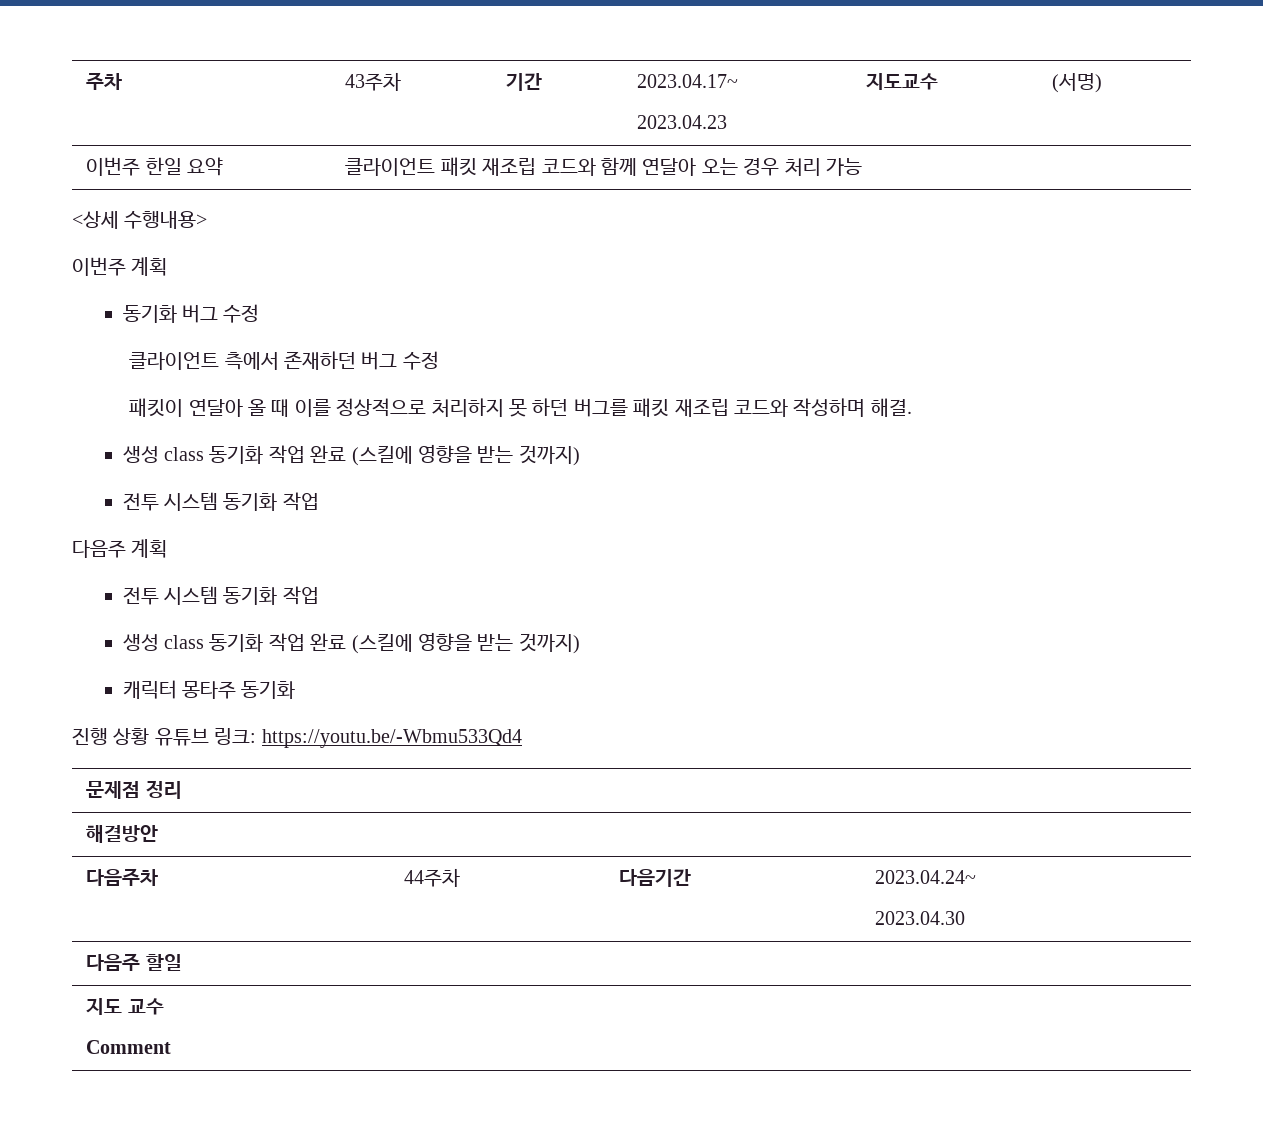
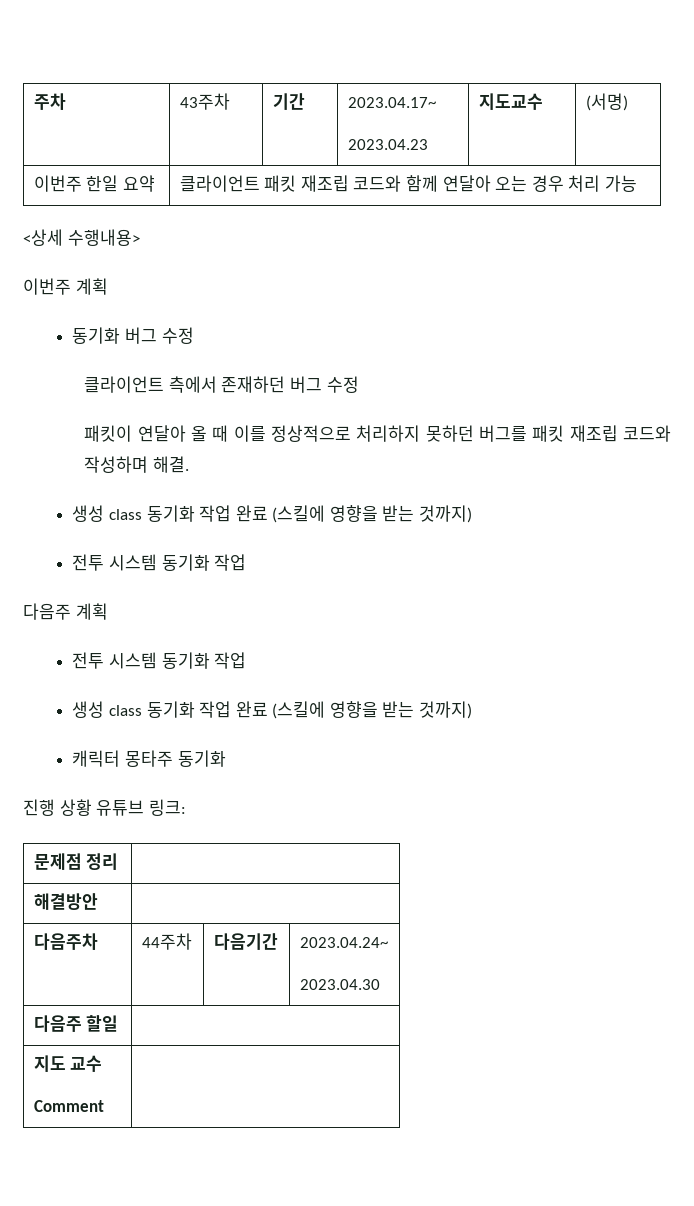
- 패킷이 연달아 올 때 이를 정상적으로 처리하지 못 하던 버그를 패킷 재조립 코드와 작성하며 해결.
+ 패킷이 연달아 올 때 이를 정상적으로 처리하지 못하던 버그를 패킷 재조립 코드와 작성하며 해결.
- 진행 상황 유튜브 링크: https://youtu.be/-Wbmu533Qd4
+ 진행 상황 유튜브 링크:

